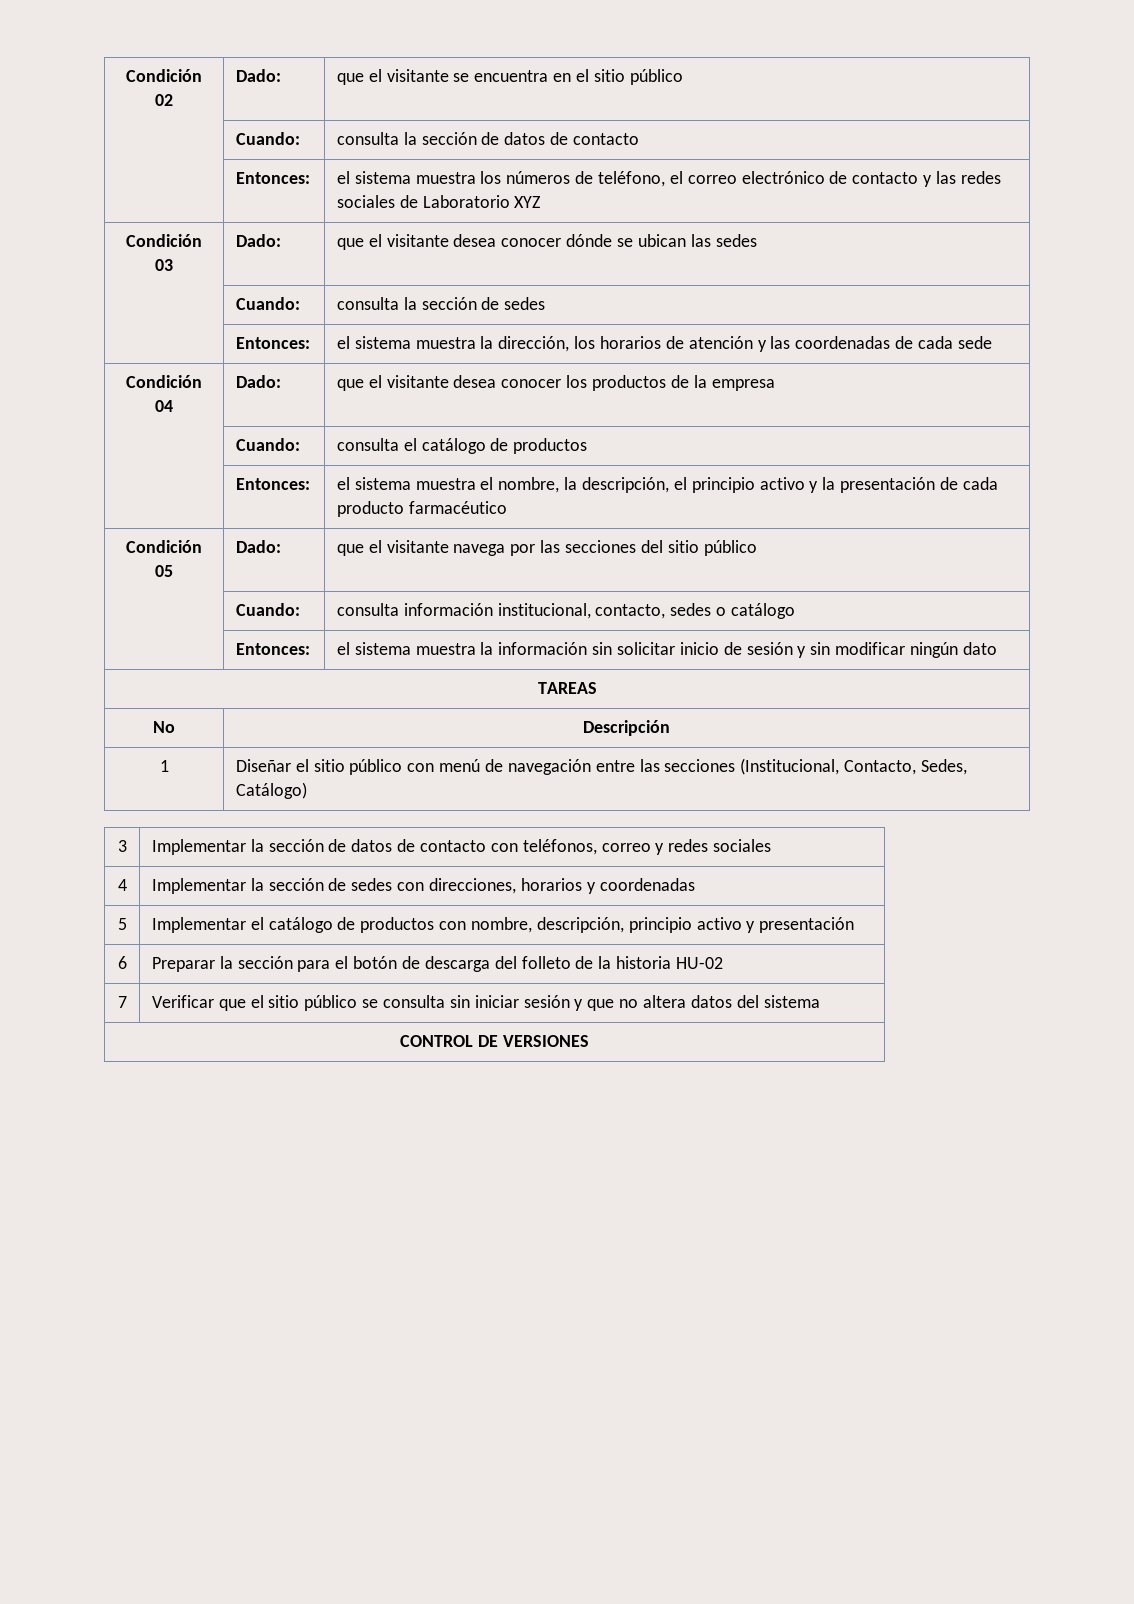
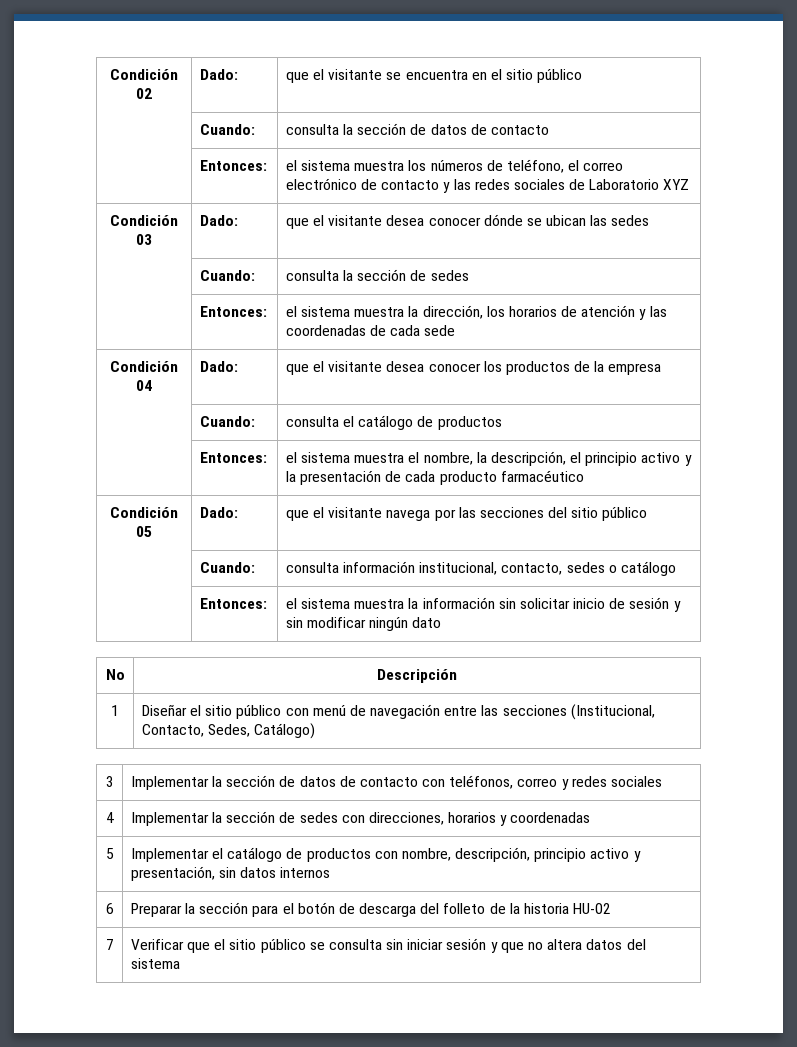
- TAREAS
- 5 | Implementar el catálogo de productos con nombre, descripción, principio activo y presentación
+ 5 | Implementar el catálogo de productos con nombre, descripción, principio activo y presentación, sin datos internos
- CONTROL DE VERSIONES

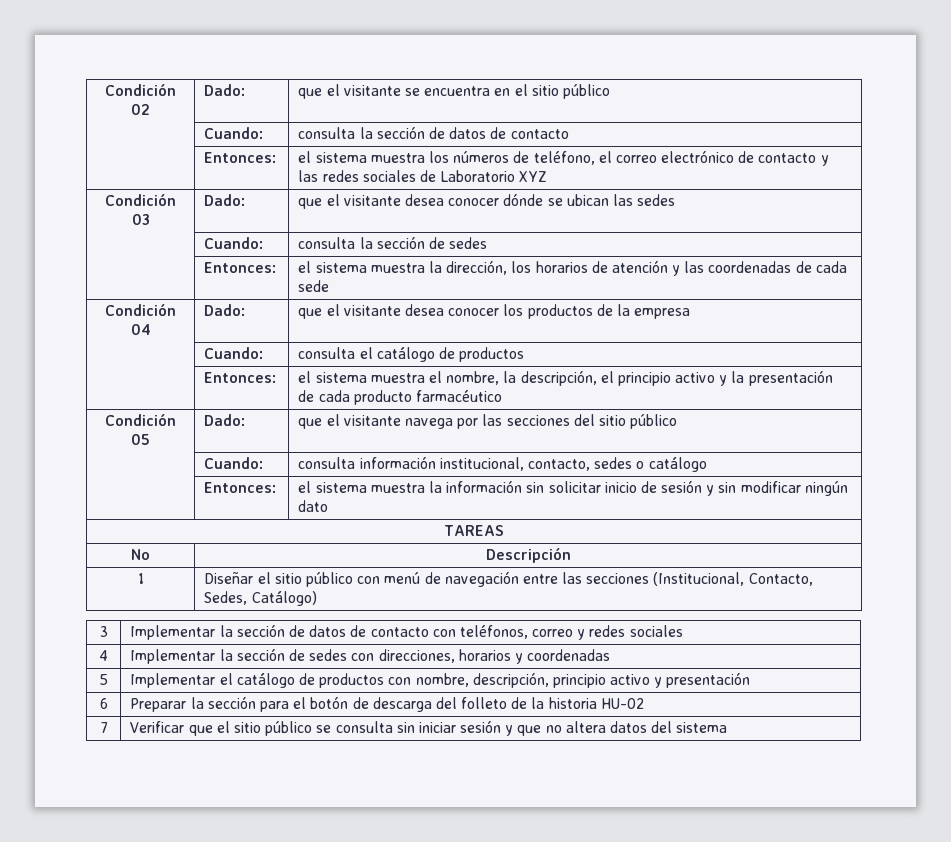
+ TAREAS
- 5 | Implementar el catálogo de productos con nombre, descripción, principio activo y presentación, sin datos internos
+ 5 | Implementar el catálogo de productos con nombre, descripción, principio activo y presentación

